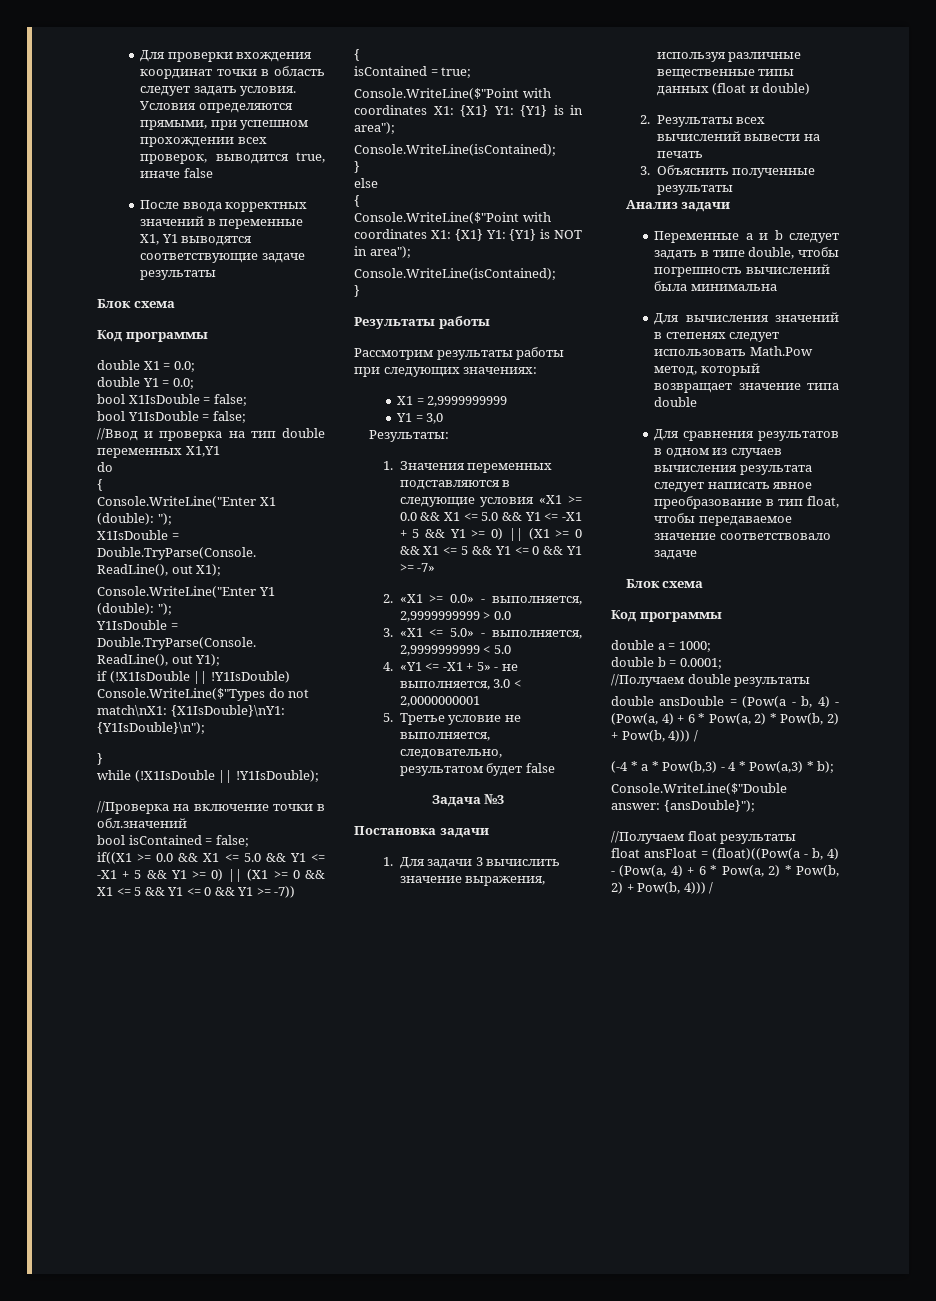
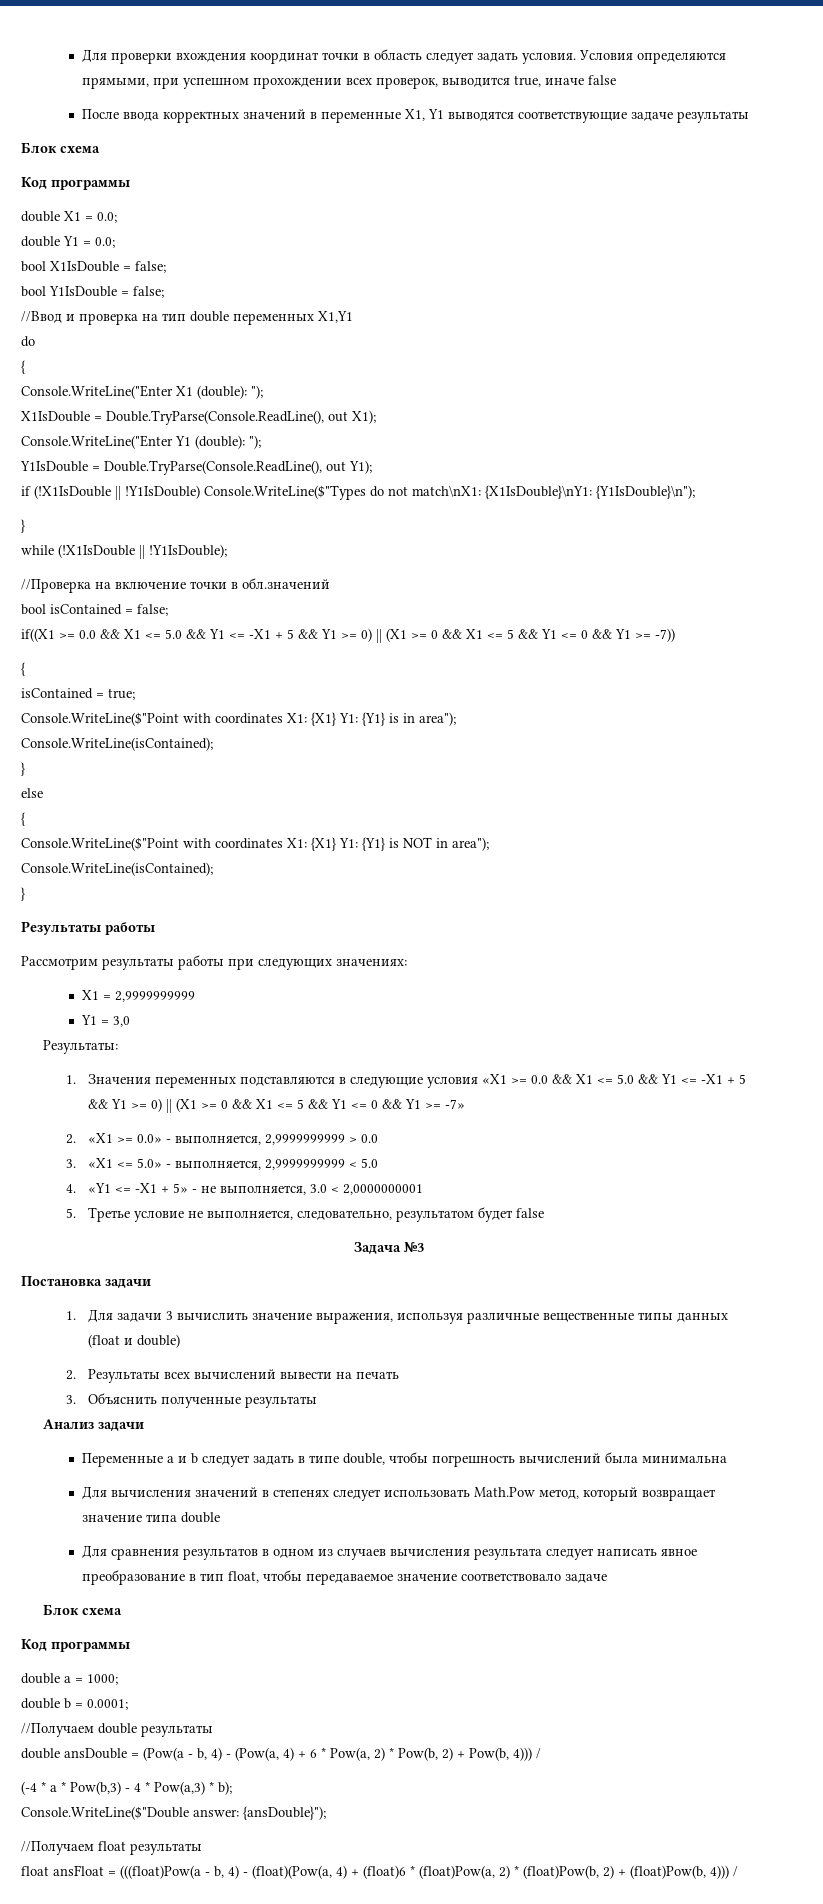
- float ansFloat = (float)((Pow(a - b, 4) - (Pow(a, 4) + 6 * Pow(a, 2) * Pow(b, 2) + Pow(b, 4))) /
+ float ansFloat = (((float)Pow(a - b, 4) - (float)(Pow(a, 4) + (float)6 * (float)Pow(a, 2) * (float)Pow(b, 2) + (float)Pow(b, 4))) /

